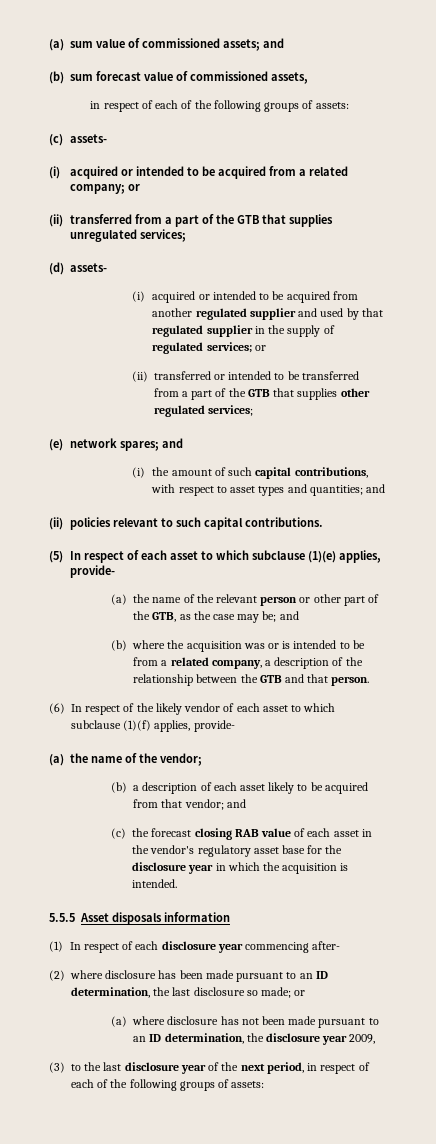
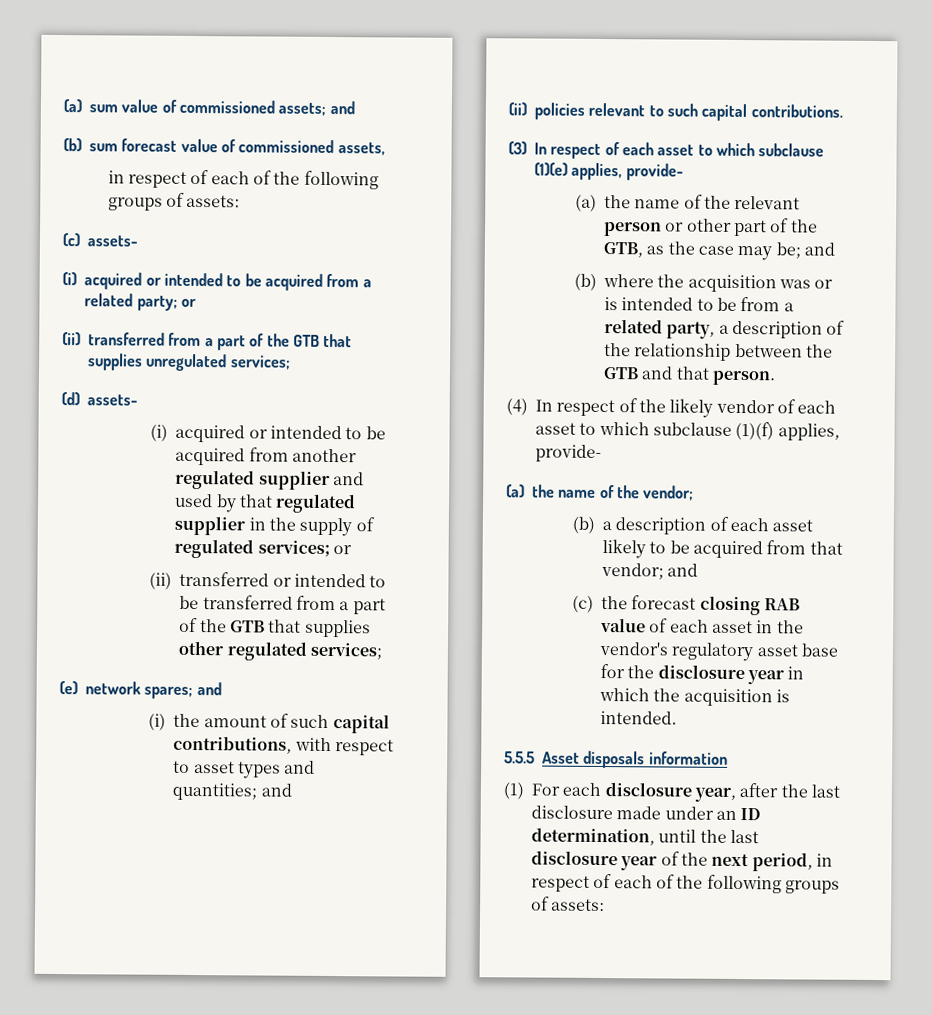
- (i) acquired or intended to be acquired from a related company; or
+ (i) acquired or intended to be acquired from a related party; or
- (5) In respect of each asset to which subclause (1)(e) applies, provide-
+ (3) In respect of each asset to which subclause (1)(e) applies, provide-
- (b) where the acquisition was or is intended to be from a related company, a description of the relationship between the GTB and that person.
+ (b) where the acquisition was or is intended to be from a related party, a description of the relationship between the GTB and that person.
- (6) In respect of the likely vendor of each asset to which subclause (1)(f) applies, provide-
+ (4) In respect of the likely vendor of each asset to which subclause (1)(f) applies, provide-
- (1) In respect of each disclosure year commencing after-
- (2) where disclosure has been made pursuant to an ID determination, the last disclosure so made; or
- (a) where disclosure has not been made pursuant to an ID determination, the disclosure year 2009,
- (3) to the last disclosure year of the next period, in respect of each of the following groups of assets:
+ (1) For each disclosure year, after the last disclosure made under an ID determination, until the last disclosure year of the next period, in respect of each of the following groups of assets:

